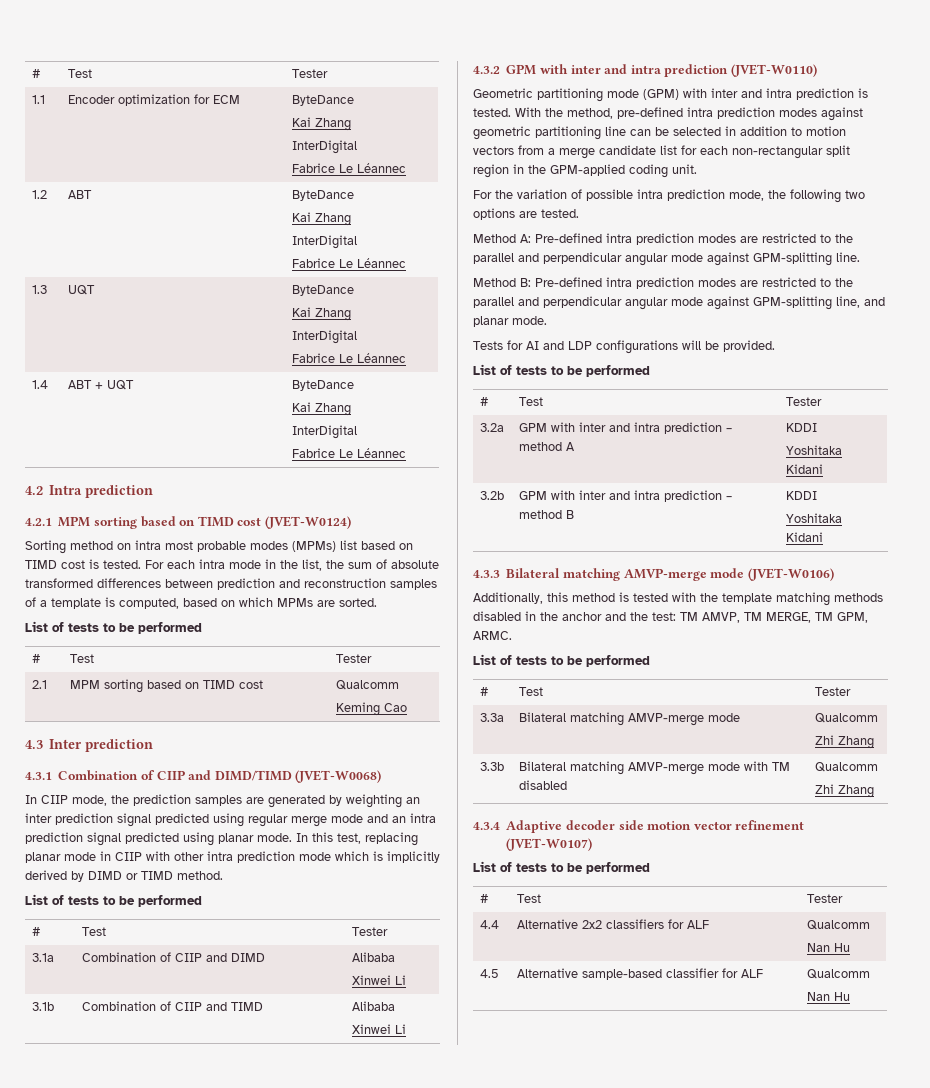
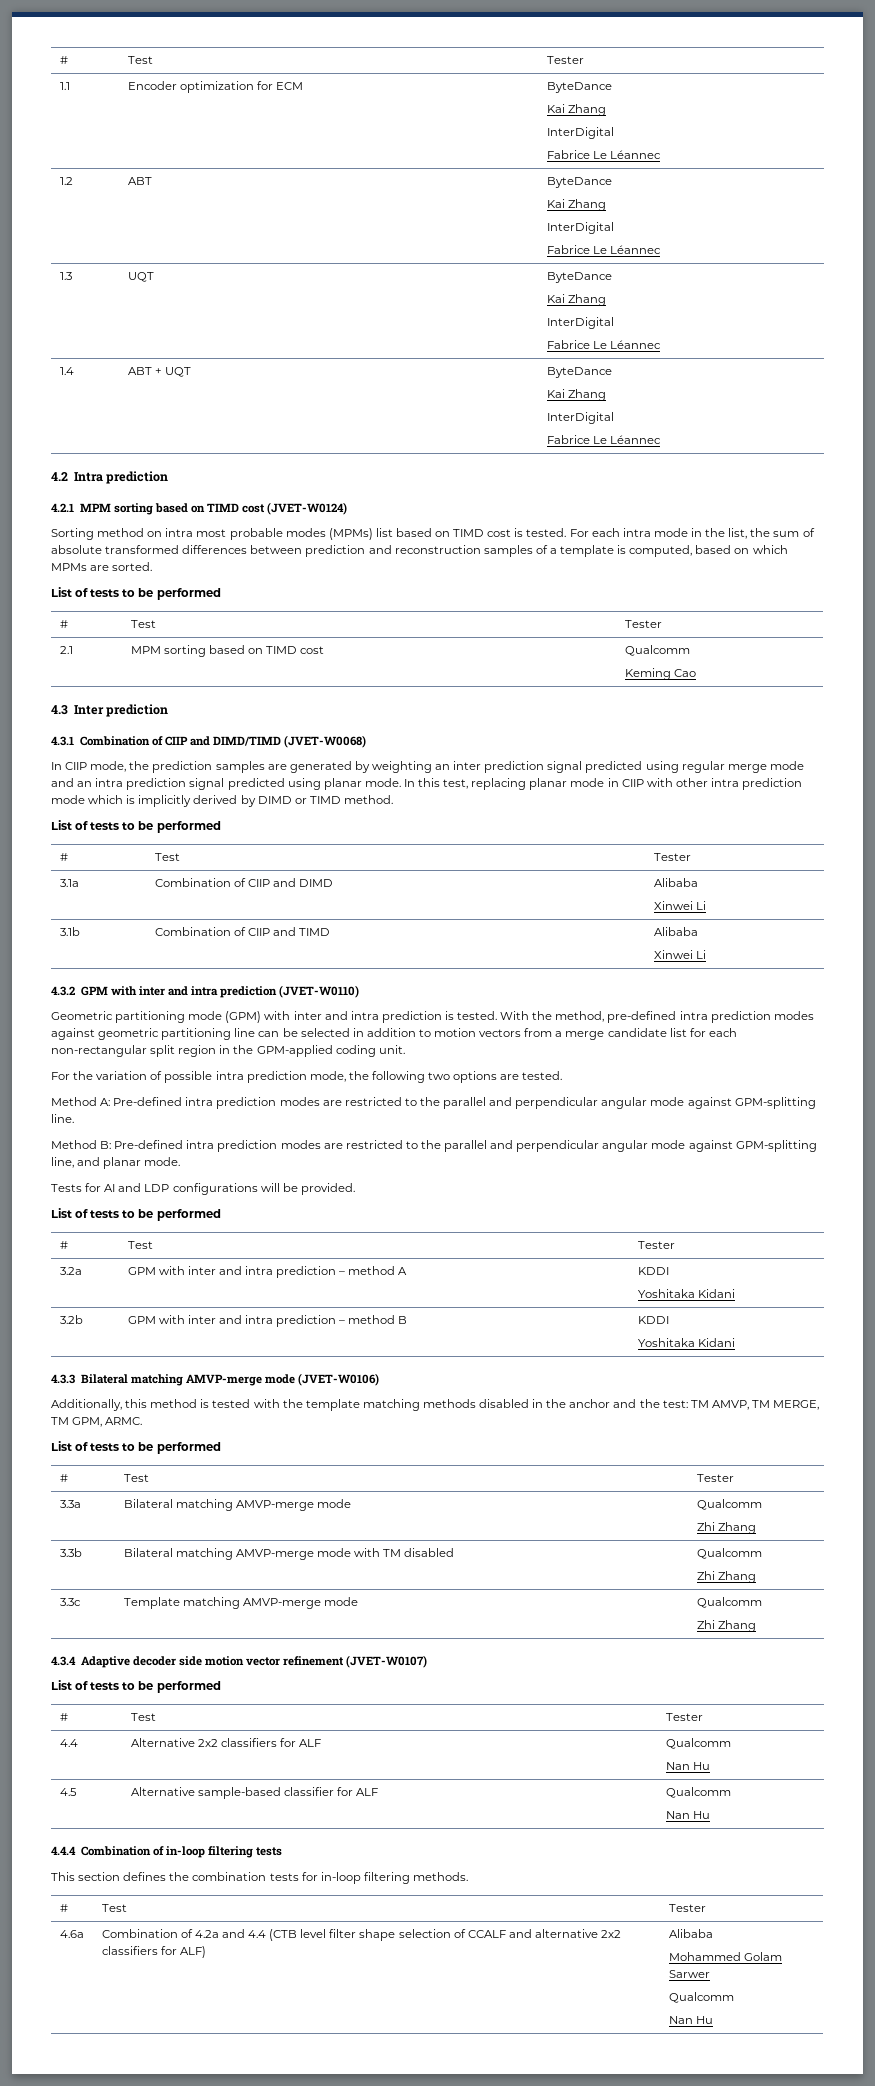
+ 3.3c | Template matching AMVP-merge mode | Qualcomm
+ Zhi Zhang
+ 4.4.4 Combination of in-loop filtering tests
+ This section defines the combination tests for in-loop filtering methods.
+ # | Test | Tester
+ 4.6a | Combination of 4.2a and 4.4 (CTB level filter shape selection of CCALF and alternative 2x2 classifiers for ALF) | Alibaba
+ Mohammed Golam Sarwer
+ Qualcomm
+ Nan Hu

